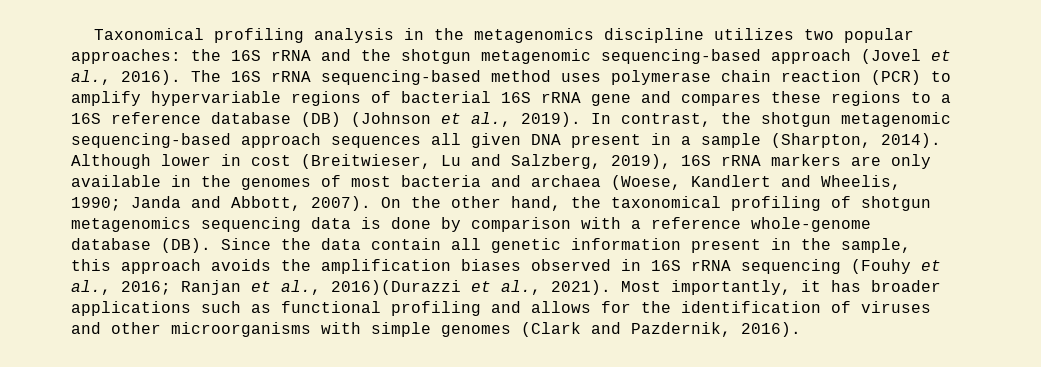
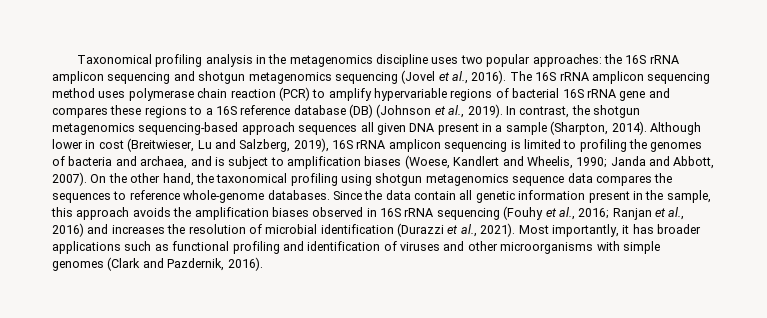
- Taxonomical profiling analysis in the metagenomics discipline utilizes two popular approaches: the 16S rRNA and the shotgun metagenomic sequencing-based approach (Jovel et al., 2016).
+ Taxonomical profiling analysis in the metagenomics discipline uses two popular approaches: the 16S rRNA amplicon sequencing and shotgun metagenomics sequencing (Jovel et al., 2016).
- The 16S rRNA sequencing-based method uses polymerase chain reaction (PCR) to amplify hypervariable regions of bacterial 16S rRNA gene and compares these regions to a 16S reference database (DB) (Johnson et al., 2019).
+ The 16S rRNA amplicon sequencing method uses polymerase chain reaction (PCR) to amplify hypervariable regions of bacterial 16S rRNA gene and compares these regions to a 16S reference database (DB) (Johnson et al., 2019).
- In contrast, the shotgun metagenomic sequencing-based approach sequences all given DNA present in a sample (Sharpton, 2014).
+ In contrast, the shotgun metagenomics sequencing-based approach sequences all given DNA present in a sample (Sharpton, 2014).
- Although lower in cost (Breitwieser, Lu and Salzberg, 2019), 16S rRNA markers are only available in the genomes of most bacteria and archaea (Woese, Kandlert and Wheelis, 1990; Janda and Abbott, 2007).
+ Although lower in cost (Breitwieser, Lu and Salzberg, 2019), 16S rRNA amplicon sequencing is limited to profiling the genomes of bacteria and archaea, and is subject to amplification biases (Woese, Kandlert and Wheelis, 1990; Janda and Abbott, 2007).
- On the other hand, the taxonomical profiling of shotgun metagenomics sequencing data is done by comparison with a reference whole-genome database (DB). Since the data contain all genetic information present in the sample, this approach avoids the amplification biases observed in 16S rRNA sequencing (Fouhy et al., 2016; Ranjan et al., 2016)(Durazzi et al., 2021).
+ On the other hand, the taxonomical profiling using shotgun metagenomics sequence data compares the sequences to reference whole-genome databases. Since the data contain all genetic information present in the sample, this approach avoids the amplification biases observed in 16S rRNA sequencing (Fouhy et al., 2016; Ranjan et al., 2016) and increases the resolution of microbial identification (Durazzi et al., 2021).
- Most importantly, it has broader applications such as functional profiling and allows for the identification of viruses and other microorganisms with simple genomes (Clark and Pazdernik, 2016).
+ Most importantly, it has broader applications such as functional profiling and identification of viruses and other microorganisms with simple genomes (Clark and Pazdernik, 2016).

